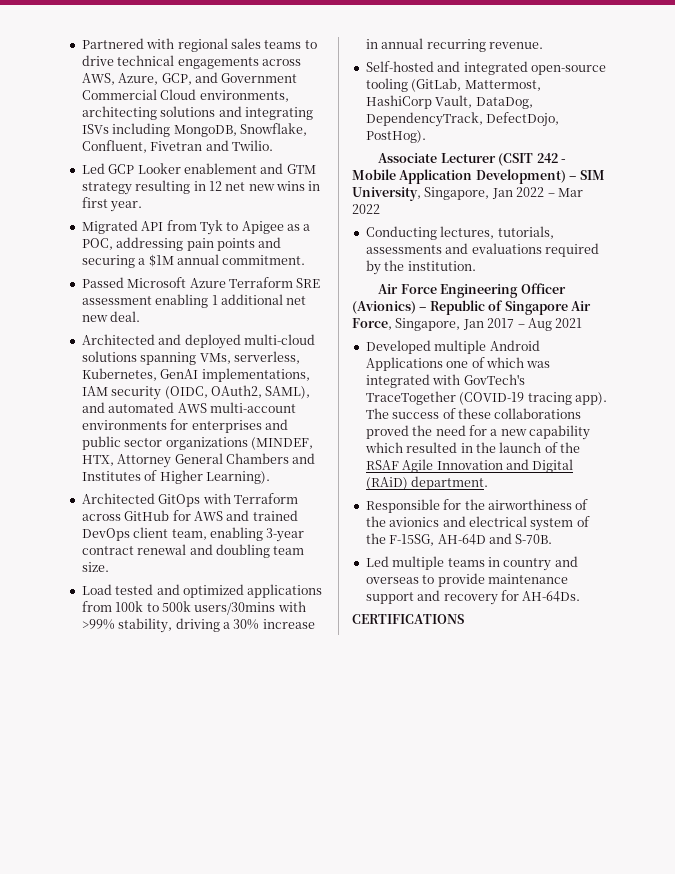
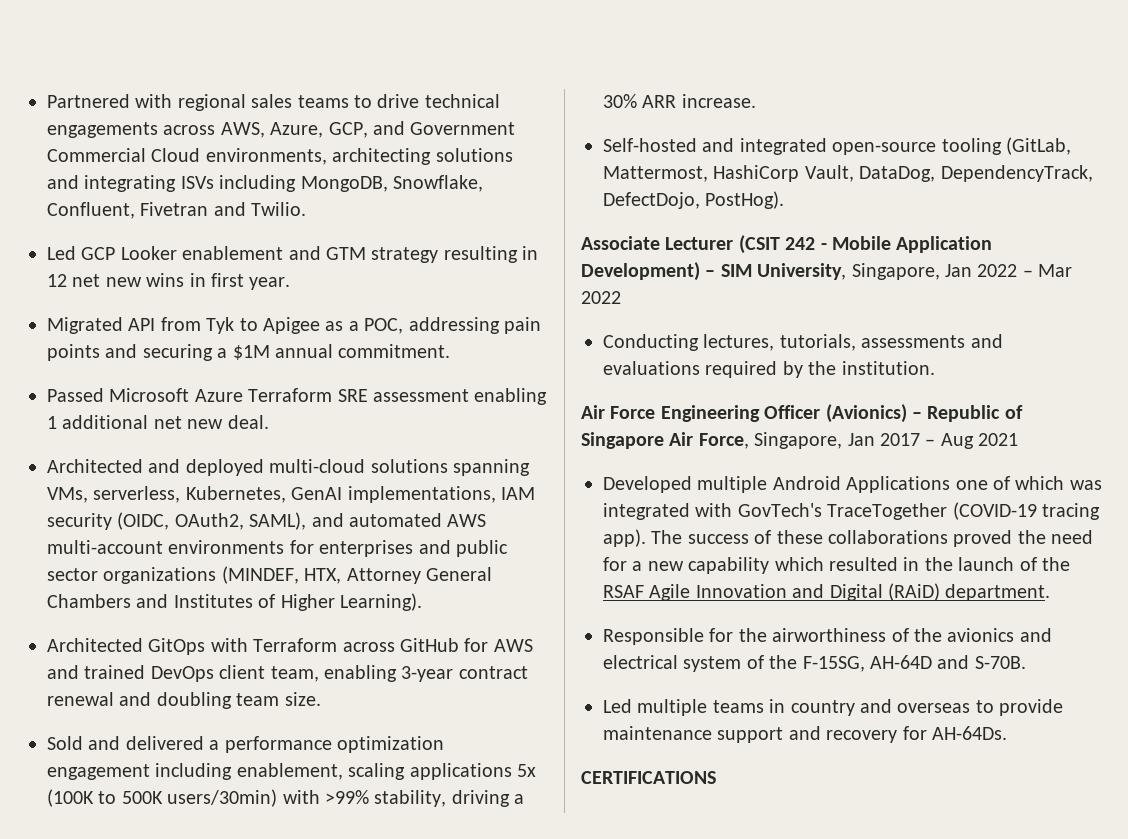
- Load tested and optimized applications from 100k to 500k users/30mins with >99% stability, driving a 30% increase in annual recurring revenue.
+ Sold and delivered a performance optimization engagement including enablement, scaling applications 5x (100K to 500K users/30min) with >99% stability, driving a 30% ARR increase.

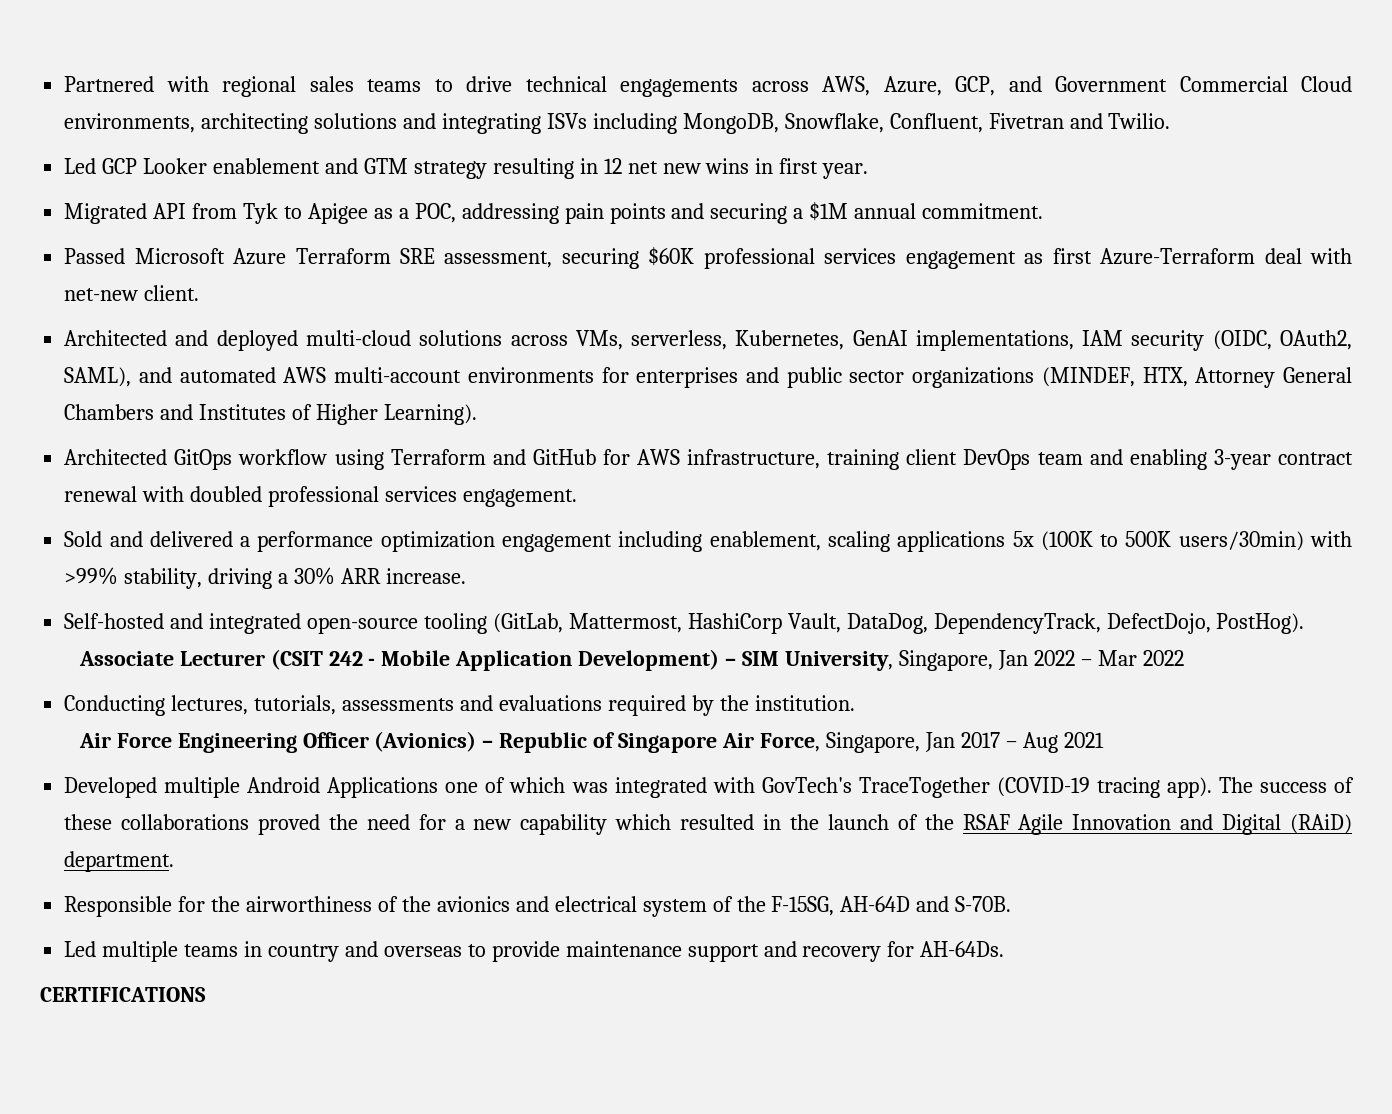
- Passed Microsoft Azure Terraform SRE assessment enabling 1 additional net new deal.
+ Passed Microsoft Azure Terraform SRE assessment, securing $60K professional services engagement as first Azure-Terraform deal with net-new client.
- Architected and deployed multi-cloud solutions spanning VMs, serverless, Kubernetes, GenAI implementations, IAM security (OIDC, OAuth2, SAML), and automated AWS multi-account environments for enterprises and public sector organizations (MINDEF, HTX, Attorney General Chambers and Institutes of Higher Learning).
+ Architected and deployed multi-cloud solutions across VMs, serverless, Kubernetes, GenAI implementations, IAM security (OIDC, OAuth2, SAML), and automated AWS multi-account environments for enterprises and public sector organizations (MINDEF, HTX, Attorney General Chambers and Institutes of Higher Learning).
- Architected GitOps with Terraform across GitHub for AWS and trained DevOps client team, enabling 3-year contract renewal and doubling team size.
+ Architected GitOps workflow using Terraform and GitHub for AWS infrastructure, training client DevOps team and enabling 3-year contract renewal with doubled professional services engagement.

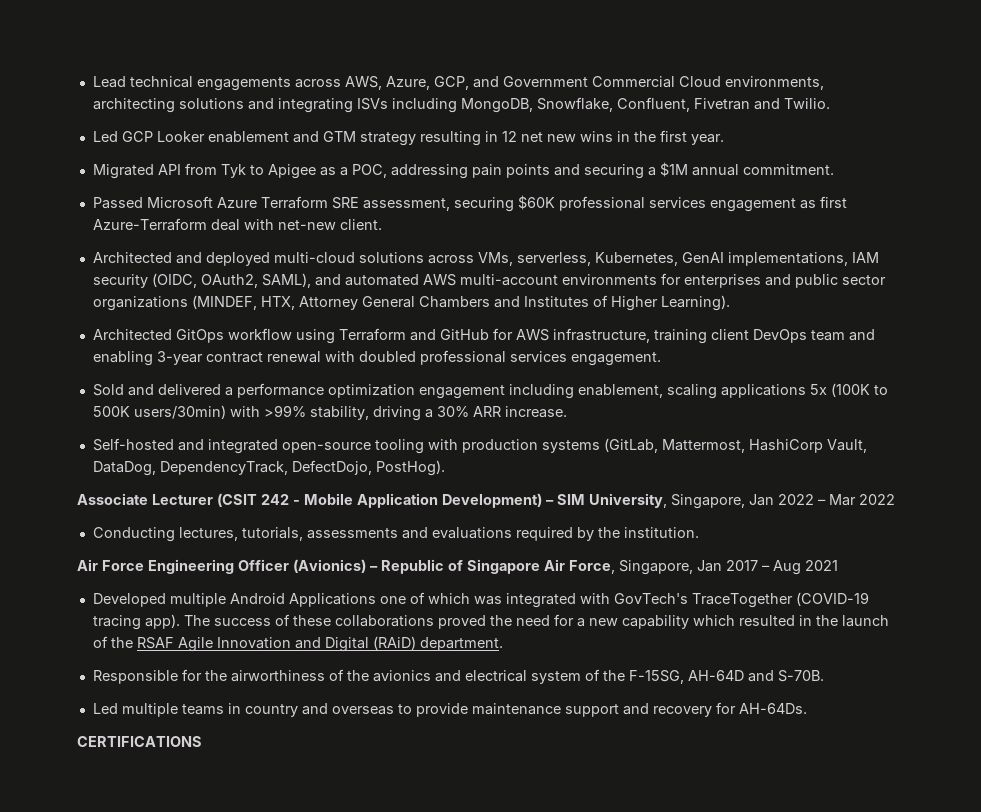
- Partnered with regional sales teams to drive technical engagements across AWS, Azure, GCP, and Government Commercial Cloud environments, architecting solutions and integrating ISVs including MongoDB, Snowflake, Confluent, Fivetran and Twilio.
+ Lead technical engagements across AWS, Azure, GCP, and Government Commercial Cloud environments, architecting solutions and integrating ISVs including MongoDB, Snowflake, Confluent, Fivetran and Twilio.
- Led GCP Looker enablement and GTM strategy resulting in 12 net new wins in first year.
+ Led GCP Looker enablement and GTM strategy resulting in 12 net new wins in the first year.
- Self-hosted and integrated open-source tooling (GitLab, Mattermost, HashiCorp Vault, DataDog, DependencyTrack, DefectDojo, PostHog).
+ Self-hosted and integrated open-source tooling with production systems (GitLab, Mattermost, HashiCorp Vault, DataDog, DependencyTrack, DefectDojo, PostHog).

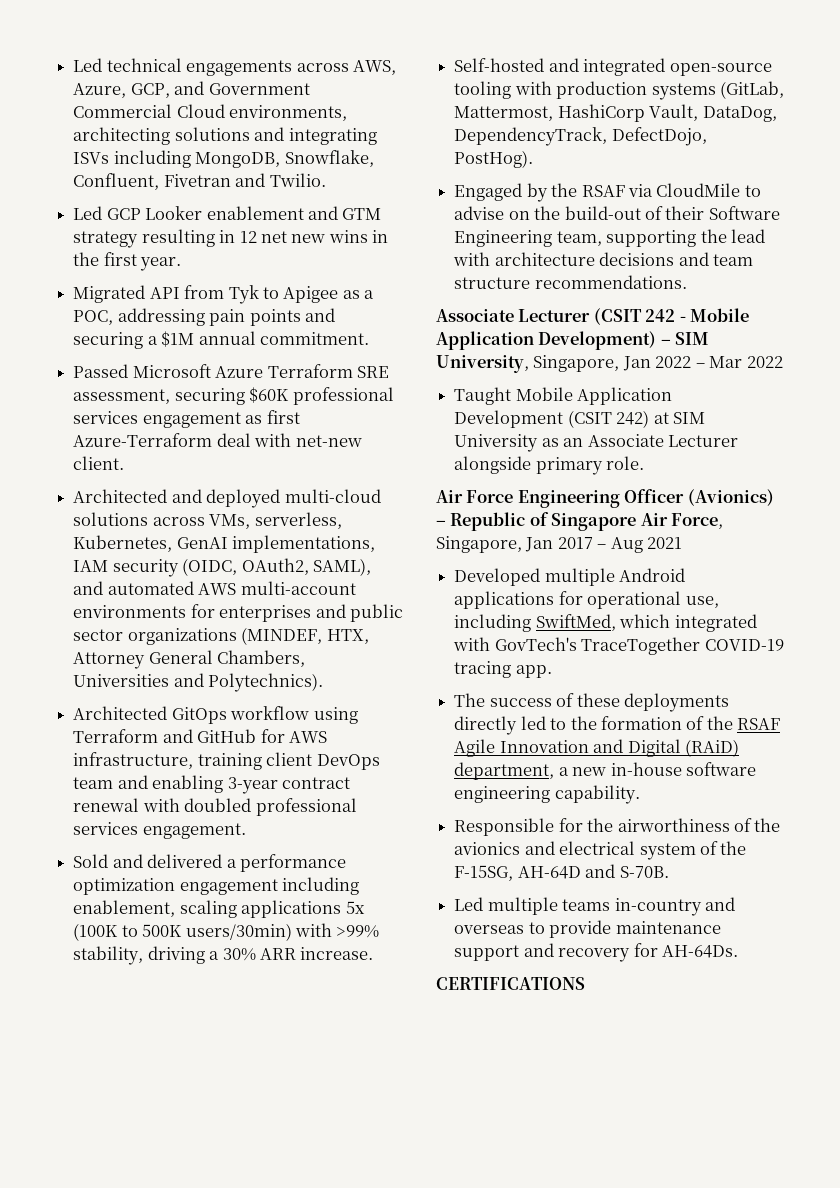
- Lead technical engagements across AWS, Azure, GCP, and Government Commercial Cloud environments, architecting solutions and integrating ISVs including MongoDB, Snowflake, Confluent, Fivetran and Twilio.
+ Led technical engagements across AWS, Azure, GCP, and Government Commercial Cloud environments, architecting solutions and integrating ISVs including MongoDB, Snowflake, Confluent, Fivetran and Twilio.
- Architected and deployed multi-cloud solutions across VMs, serverless, Kubernetes, GenAI implementations, IAM security (OIDC, OAuth2, SAML), and automated AWS multi-account environments for enterprises and public sector organizations (MINDEF, HTX, Attorney General Chambers and Institutes of Higher Learning).
+ Architected and deployed multi-cloud solutions across VMs, serverless, Kubernetes, GenAI implementations, IAM security (OIDC, OAuth2, SAML), and automated AWS multi-account environments for enterprises and public sector organizations (MINDEF, HTX, Attorney General Chambers, Universities and Polytechnics).
+ Engaged by the RSAF via CloudMile to advise on the build-out of their Software Engineering team, supporting the lead with architecture decisions and team structure recommendations.
- Conducting lectures, tutorials, assessments and evaluations required by the institution.
+ Taught Mobile Application Development (CSIT 242) at SIM University as an Associate Lecturer alongside primary role.
- Developed multiple Android Applications one of which was integrated with GovTech's TraceTogether (COVID-19 tracing app). The success of these collaborations proved the need for a new capability which resulted in the launch of the RSAF Agile Innovation and Digital (RAiD) department.
+ Developed multiple Android applications for operational use, including SwiftMed, which integrated with GovTech's TraceTogether COVID-19 tracing app.
+ The success of these deployments directly led to the formation of the RSAF Agile Innovation and Digital (RAiD) department, a new in-house software engineering capability.
- Led multiple teams in country and overseas to provide maintenance support and recovery for AH-64Ds.
+ Led multiple teams in-country and overseas to provide maintenance support and recovery for AH-64Ds.

